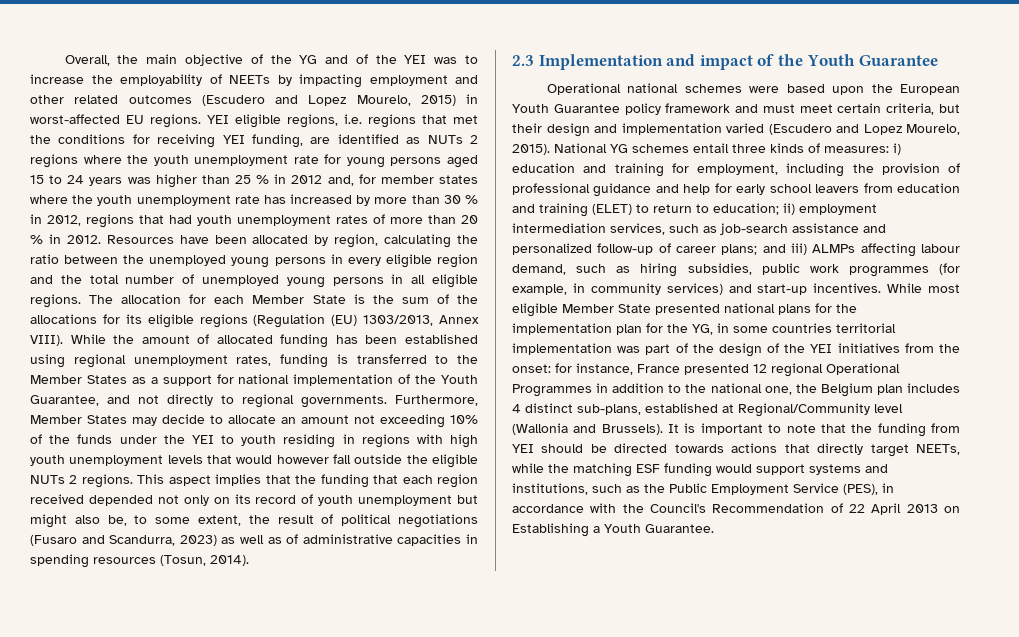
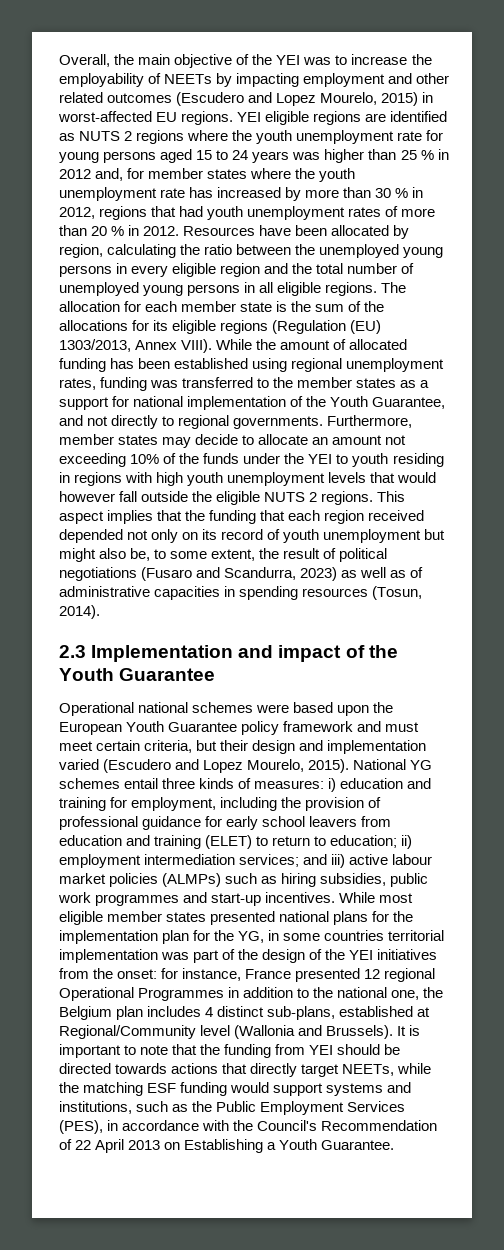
- Overall, the main objective of the YG and of the YEI was to increase the employability of NEETs by impacting employment and other related outcomes (Escudero and Lopez Mourelo, 2015) in worst-affected EU regions.
+ Overall, the main objective of the YEI was to increase the employability of NEETs by impacting employment and other related outcomes (Escudero and Lopez Mourelo, 2015) in worst-affected EU regions.
- YEI eligible regions, i.e. regions that met the conditions for receiving YEI funding, are identified as NUTs 2 regions where the youth unemployment rate for young persons aged 15 to 24 years was higher than 25 % in 2012 and, for member states where the youth unemployment rate has increased by more than 30 % in 2012, regions that had youth unemployment rates of more than 20 % in 2012.
+ YEI eligible regions are identified as NUTS 2 regions where the youth unemployment rate for young persons aged 15 to 24 years was higher than 25 % in 2012 and, for member states where the youth unemployment rate has increased by more than 30 % in 2012, regions that had youth unemployment rates of more than 20 % in 2012.
- The allocation for each Member State is the sum of the allocations for its eligible regions (Regulation (EU) 1303/2013, Annex VIII).
+ The allocation for each member state is the sum of the allocations for its eligible regions (Regulation (EU) 1303/2013, Annex VIII).
- While the amount of allocated funding has been established using regional unemployment rates, funding is transferred to the Member States as a support for national implementation of the Youth Guarantee, and not directly to regional governments.
+ While the amount of allocated funding has been established using regional unemployment rates, funding was transferred to the member states as a support for national implementation of the Youth Guarantee, and not directly to regional governments.
- Furthermore, Member States may decide to allocate an amount not exceeding 10% of the funds under the YEI to youth residing in regions with high youth unemployment levels that would however fall outside the eligible NUTs 2 regions.
+ Furthermore, member states may decide to allocate an amount not exceeding 10% of the funds under the YEI to youth residing in regions with high youth unemployment levels that would however fall outside the eligible NUTS 2 regions.
- National YG schemes entail three kinds of measures: i) education and training for employment, including the provision of professional guidance and help for early school leavers from education and training (ELET) to return to education; ii) employment intermediation services, such as job-search assistance and personalized follow-up of career plans; and iii) ALMPs affecting labour demand, such as hiring subsidies, public work programmes (for example, in community services) and start-up incentives.
+ National YG schemes entail three kinds of measures: i) education and training for employment, including the provision of professional guidance for early school leavers from education and training (ELET) to return to education; ii) employment intermediation services; and iii) active labour market policies (ALMPs) such as hiring subsidies, public work programmes and start-up incentives.
- While most eligible Member State presented national plans for the implementation plan for the YG, in some countries territorial implementation was part of the design of the YEI initiatives from the onset: for instance, France presented 12 regional Operational Programmes in addition to the national one, the Belgium plan includes 4 distinct sub-plans, established at Regional/Community level (Wallonia and Brussels).
+ While most eligible member states presented national plans for the implementation plan for the YG, in some countries territorial implementation was part of the design of the YEI initiatives from the onset: for instance, France presented 12 regional Operational Programmes in addition to the national one, the Belgium plan includes 4 distinct sub-plans, established at Regional/Community level (Wallonia and Brussels).
- It is important to note that the funding from YEI should be directed towards actions that directly target NEETs, while the matching ESF funding would support systems and institutions, such as the Public Employment Service (PES), in accordance with the Council's Recommendation of 22 April 2013 on Establishing a Youth Guarantee.
+ It is important to note that the funding from YEI should be directed towards actions that directly target NEETs, while the matching ESF funding would support systems and institutions, such as the Public Employment Services (PES), in accordance with the Council's Recommendation of 22 April 2013 on Establishing a Youth Guarantee.

